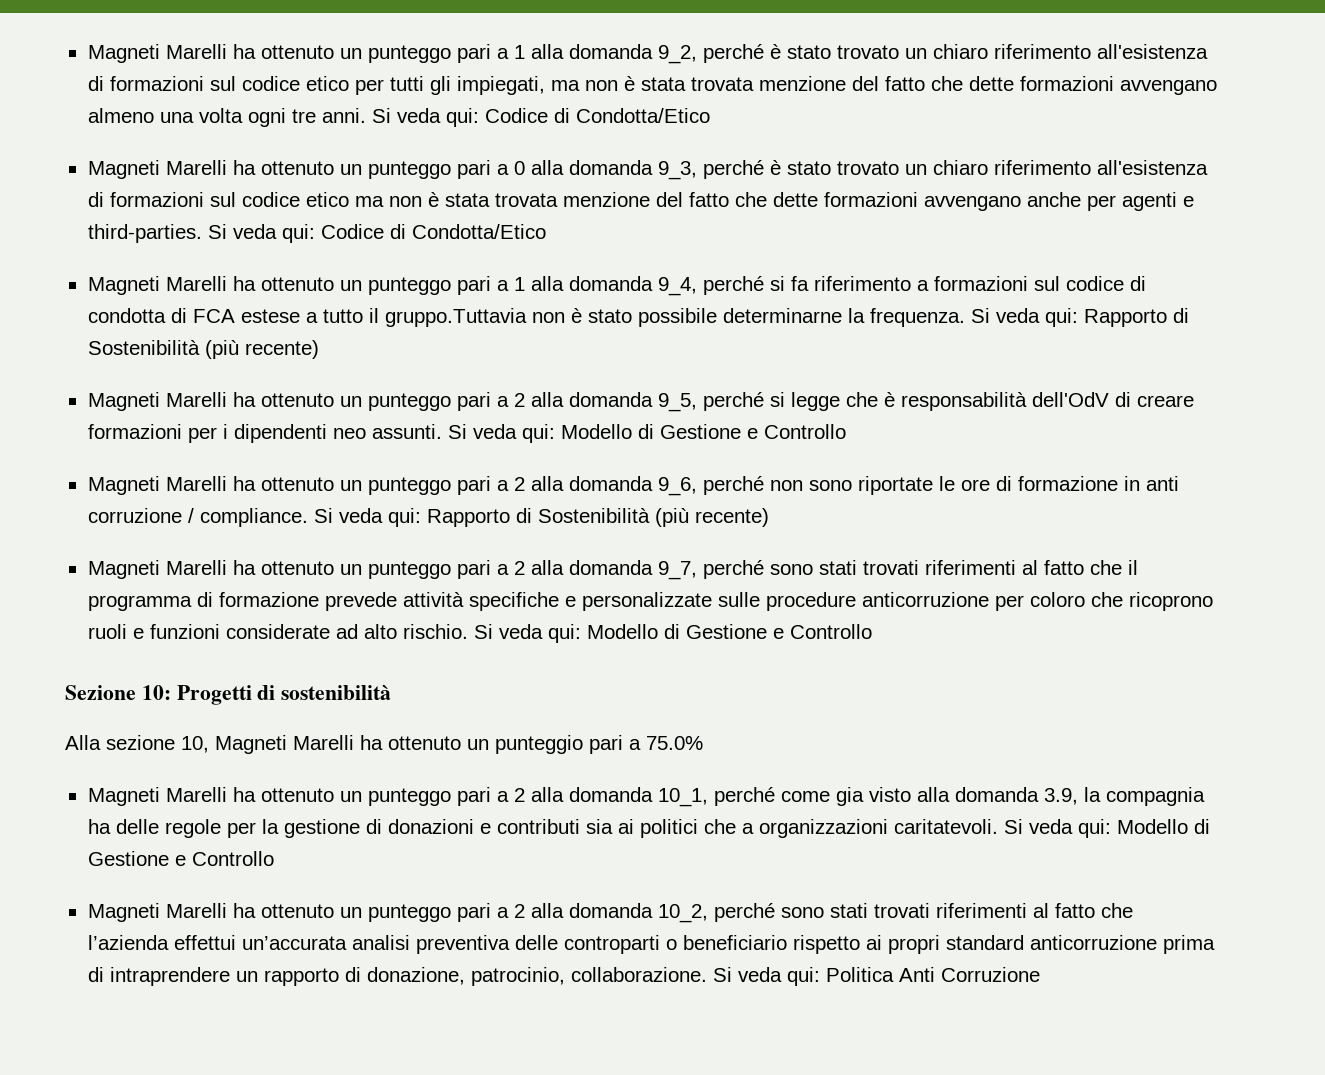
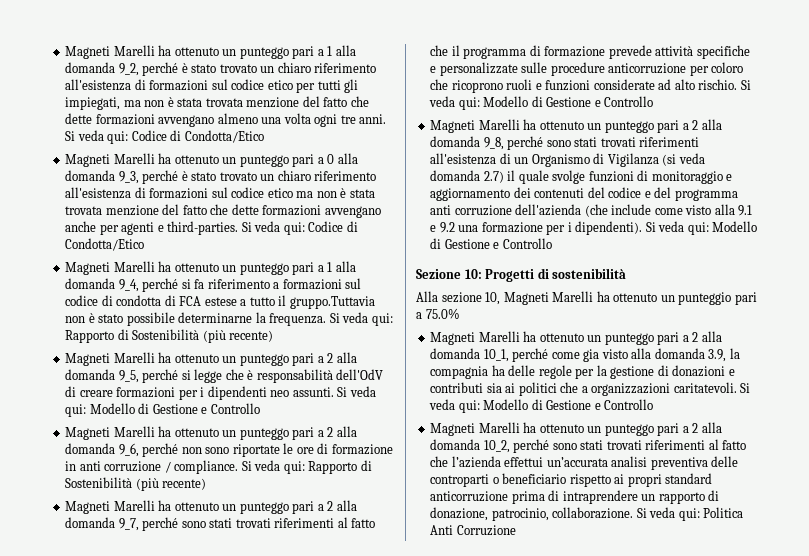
+ Magneti Marelli ha ottenuto un punteggo pari a 2 alla domanda 9_8, perché sono stati trovati riferimenti all'esistenza di un Organismo di Vigilanza (si veda domanda 2.7) il quale svolge funzioni di monitoraggio e aggiornamento dei contenuti del codice e del programma anti corruzione dell'azienda (che include come visto alla 9.1 e 9.2 una formazione per i dipendenti). Si veda qui: Modello di Gestione e Controllo

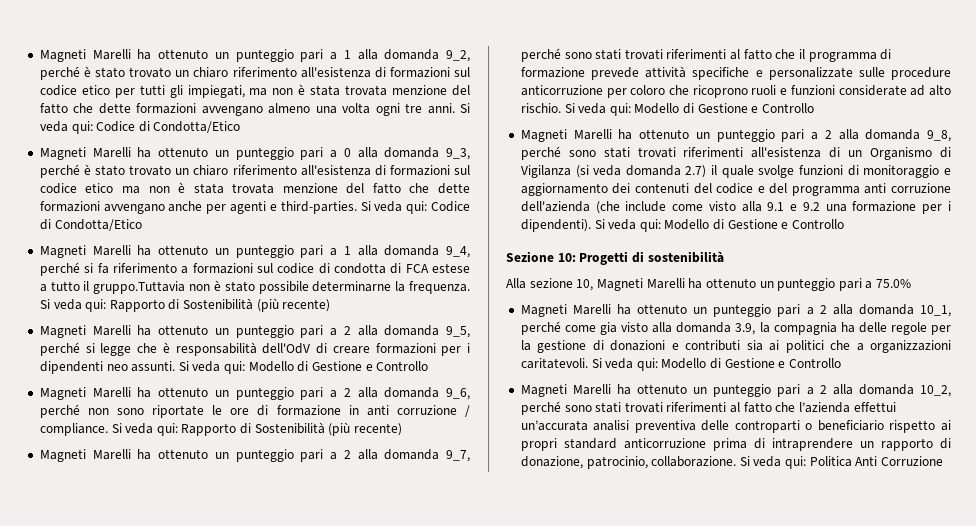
- Magneti Marelli ha ottenuto un punteggo pari a 1 alla domanda 9_2, perché è stato trovato un chiaro riferimento all'esistenza di formazioni sul codice etico per tutti gli impiegati, ma non è stata trovata menzione del fatto che dette formazioni avvengano almeno una volta ogni tre anni.
+ Magneti Marelli ha ottenuto un punteggio pari a 1 alla domanda 9_2, perché è stato trovato un chiaro riferimento all'esistenza di formazioni sul codice etico per tutti gli impiegati, ma non è stata trovata menzione del fatto che dette formazioni avvengano almeno una volta ogni tre anni.
- Magneti Marelli ha ottenuto un punteggo pari a 0 alla domanda 9_3, perché è stato trovato un chiaro riferimento all'esistenza di formazioni sul codice etico ma non è stata trovata menzione del fatto che dette formazioni avvengano anche per agenti e third-parties.
+ Magneti Marelli ha ottenuto un punteggio pari a 0 alla domanda 9_3, perché è stato trovato un chiaro riferimento all'esistenza di formazioni sul codice etico ma non è stata trovata menzione del fatto che dette formazioni avvengano anche per agenti e third-parties.
- Magneti Marelli ha ottenuto un punteggo pari a 1 alla domanda 9_4, perché si fa riferimento a formazioni sul codice di condotta di FCA estese a tutto il gruppo.Tuttavia non è stato possibile determinarne la frequenza.
+ Magneti Marelli ha ottenuto un punteggio pari a 1 alla domanda 9_4, perché si fa riferimento a formazioni sul codice di condotta di FCA estese a tutto il gruppo.Tuttavia non è stato possibile determinarne la frequenza.
- Magneti Marelli ha ottenuto un punteggo pari a 2 alla domanda 9_5, perché si legge che è responsabilità dell'OdV di creare formazioni per i dipendenti neo assunti.
+ Magneti Marelli ha ottenuto un punteggio pari a 2 alla domanda 9_5, perché si legge che è responsabilità dell'OdV di creare formazioni per i dipendenti neo assunti.
- Magneti Marelli ha ottenuto un punteggo pari a 2 alla domanda 9_6, perché non sono riportate le ore di formazione in anti corruzione / compliance.
+ Magneti Marelli ha ottenuto un punteggio pari a 2 alla domanda 9_6, perché non sono riportate le ore di formazione in anti corruzione / compliance.
- Magneti Marelli ha ottenuto un punteggo pari a 2 alla domanda 9_7, perché sono stati trovati riferimenti al fatto che il programma di formazione prevede attività specifiche e personalizzate sulle procedure anticorruzione per coloro che ricoprono ruoli e funzioni considerate ad alto rischio.
+ Magneti Marelli ha ottenuto un punteggio pari a 2 alla domanda 9_7, perché sono stati trovati riferimenti al fatto che il programma di formazione prevede attività specifiche e personalizzate sulle procedure anticorruzione per coloro che ricoprono ruoli e funzioni considerate ad alto rischio.
- Magneti Marelli ha ottenuto un punteggo pari a 2 alla domanda 9_8, perché sono stati trovati riferimenti all'esistenza di un Organismo di Vigilanza (si veda domanda 2.7) il quale svolge funzioni di monitoraggio e aggiornamento dei contenuti del codice e del programma anti corruzione dell'azienda (che include come visto alla 9.1 e 9.2 una formazione per i dipendenti).
+ Magneti Marelli ha ottenuto un punteggio pari a 2 alla domanda 9_8, perché sono stati trovati riferimenti all'esistenza di un Organismo di Vigilanza (si veda domanda 2.7) il quale svolge funzioni di monitoraggio e aggiornamento dei contenuti del codice e del programma anti corruzione dell'azienda (che include come visto alla 9.1 e 9.2 una formazione per i dipendenti).
- Magneti Marelli ha ottenuto un punteggo pari a 2 alla domanda 10_1, perché come gia visto alla domanda 3.9, la compagnia ha delle regole per la gestione di donazioni e contributi sia ai politici che a organizzazioni caritatevoli.
+ Magneti Marelli ha ottenuto un punteggio pari a 2 alla domanda 10_1, perché come gia visto alla domanda 3.9, la compagnia ha delle regole per la gestione di donazioni e contributi sia ai politici che a organizzazioni caritatevoli.
- Magneti Marelli ha ottenuto un punteggo pari a 2 alla domanda 10_2, perché sono stati trovati riferimenti al fatto che l’azienda effettui un’accurata analisi preventiva delle controparti o beneficiario rispetto ai propri standard anticorruzione prima di intraprendere un rapporto di donazione, patrocinio, collaborazione.
+ Magneti Marelli ha ottenuto un punteggio pari a 2 alla domanda 10_2, perché sono stati trovati riferimenti al fatto che l’azienda effettui un’accurata analisi preventiva delle controparti o beneficiario rispetto ai propri standard anticorruzione prima di intraprendere un rapporto di donazione, patrocinio, collaborazione.

